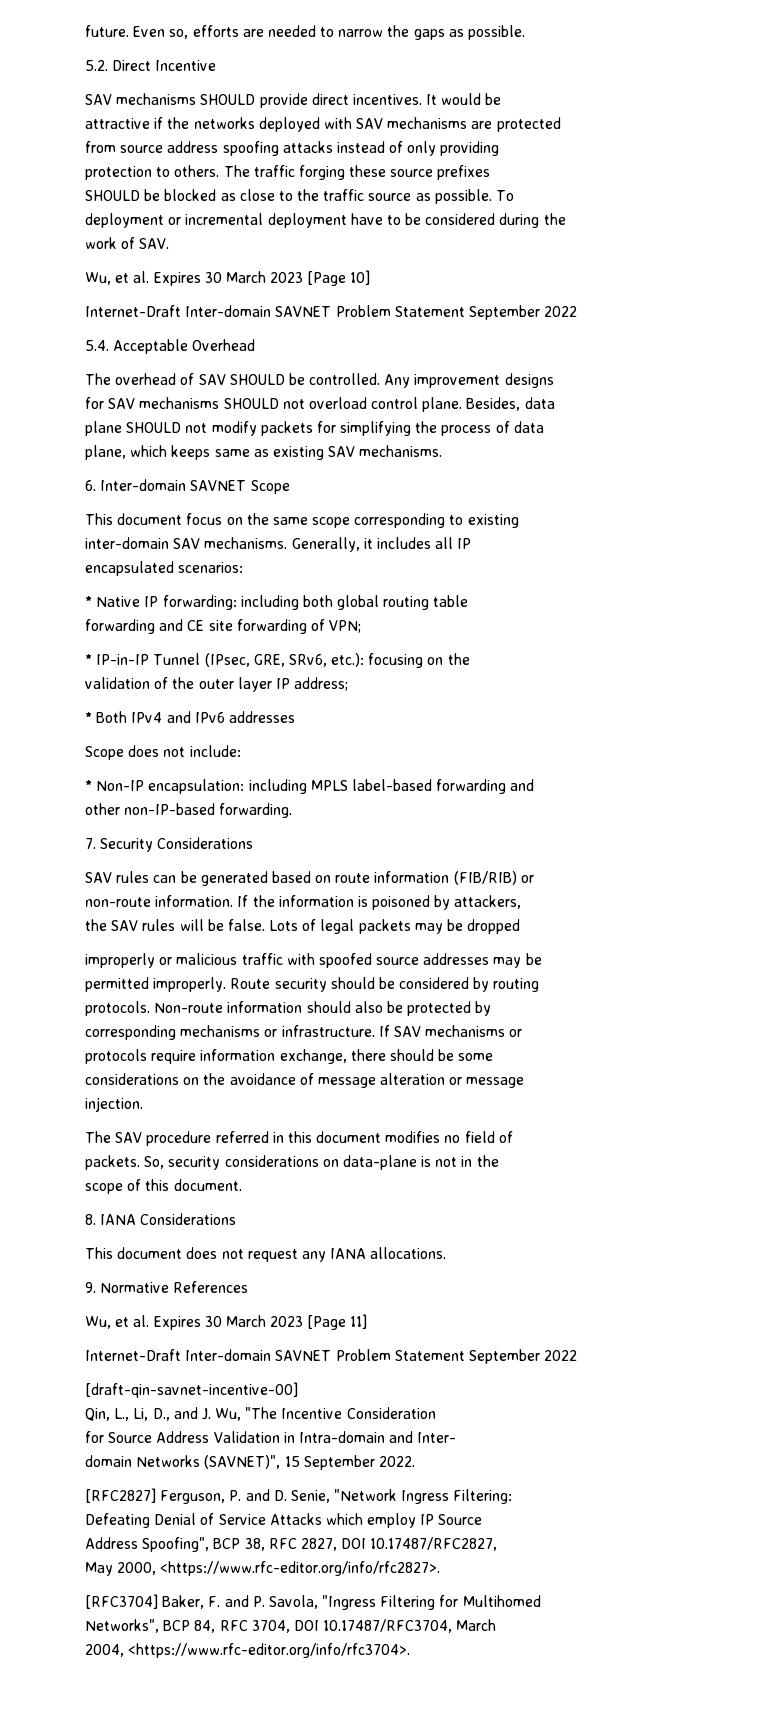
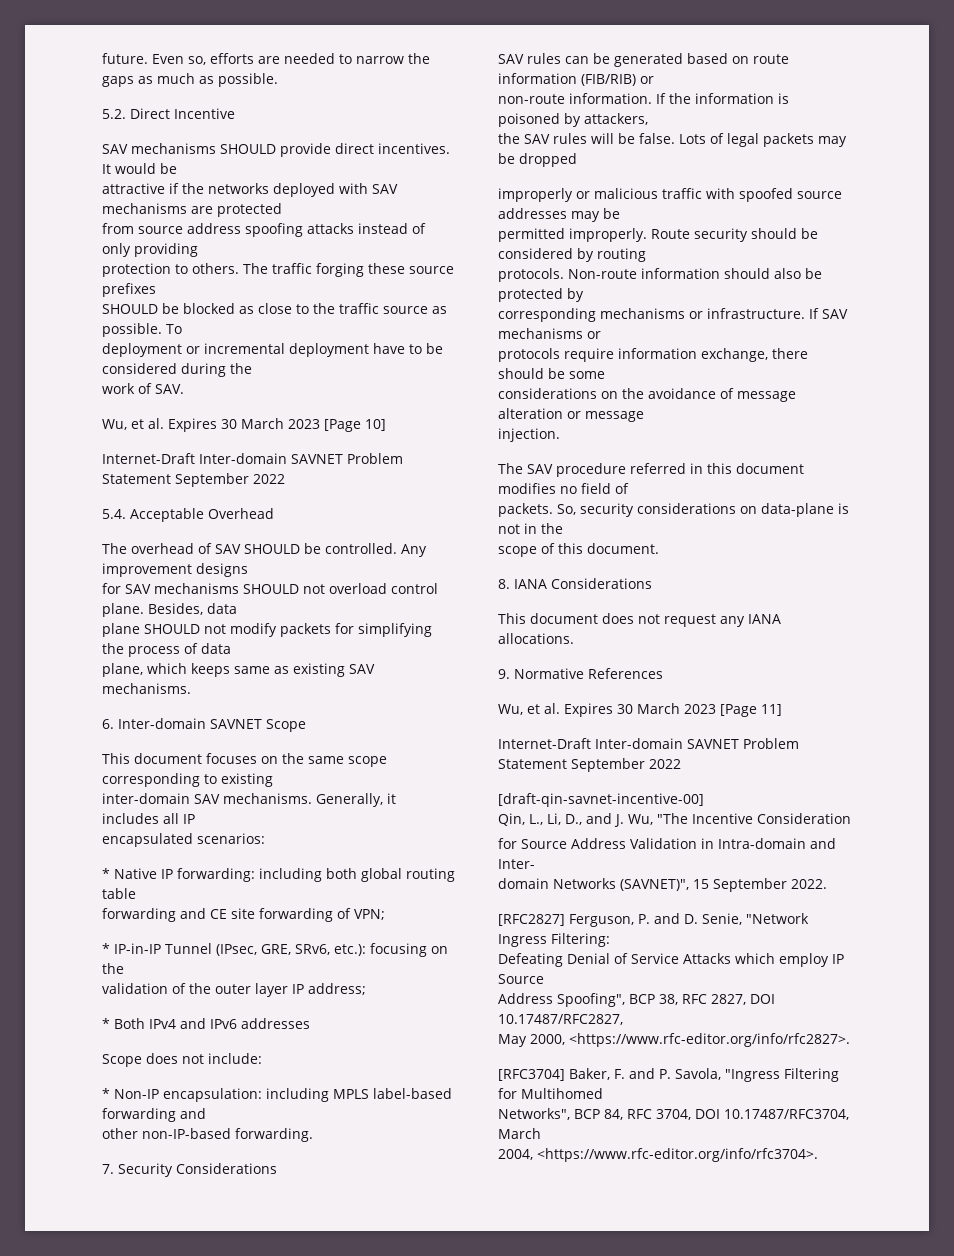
- Even so, efforts are needed to narrow the gaps as possible.
+ Even so, efforts are needed to narrow the gaps as much as possible.
- This document focus on the same scope corresponding to existing
+ This document focuses on the same scope corresponding to existing

